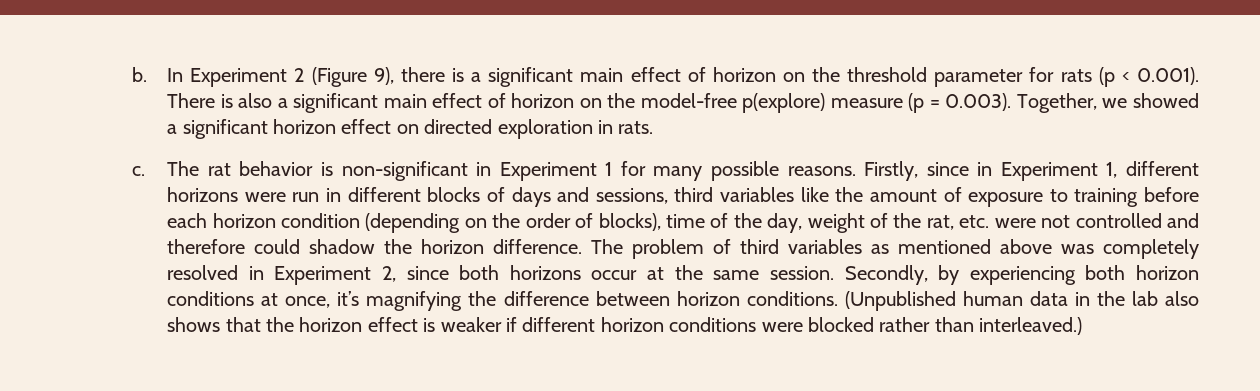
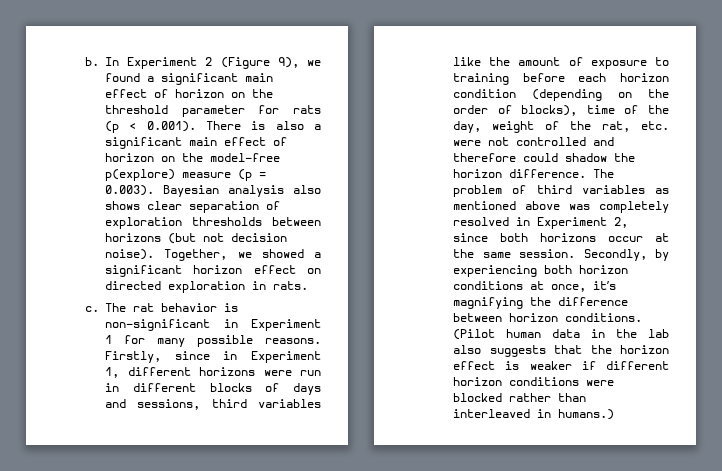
- In Experiment 2 (Figure 9), there is a significant main effect of horizon on the threshold parameter for rats (p < 0.001). There is also a significant main effect of horizon on the model-free p(explore) measure (p = 0.003). Together, we showed a significant horizon effect on directed exploration in rats.
+ In Experiment 2 (Figure 9), we found a significant main effect of horizon on the threshold parameter for rats (p < 0.001). There is also a significant main effect of horizon on the model-free p(explore) measure (p = 0.003). Bayesian analysis also shows clear separation of exploration thresholds between horizons (but not decision noise). Together, we showed a significant horizon effect on directed exploration in rats.
- (Unpublished human data in the lab also shows that the horizon effect is weaker if different horizon conditions were blocked rather than interleaved.)
+ (Pilot human data in the lab also suggests that the horizon effect is weaker if different horizon conditions were blocked rather than interleaved in humans.)

